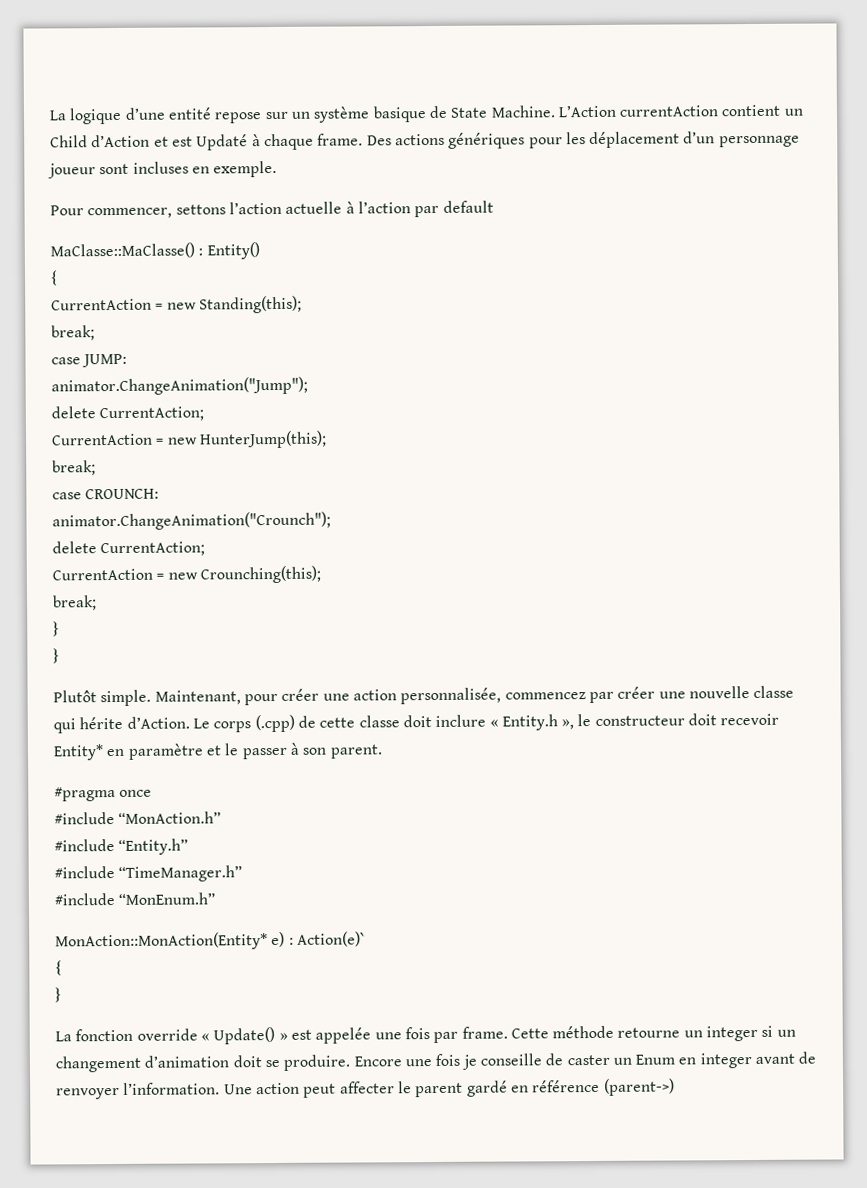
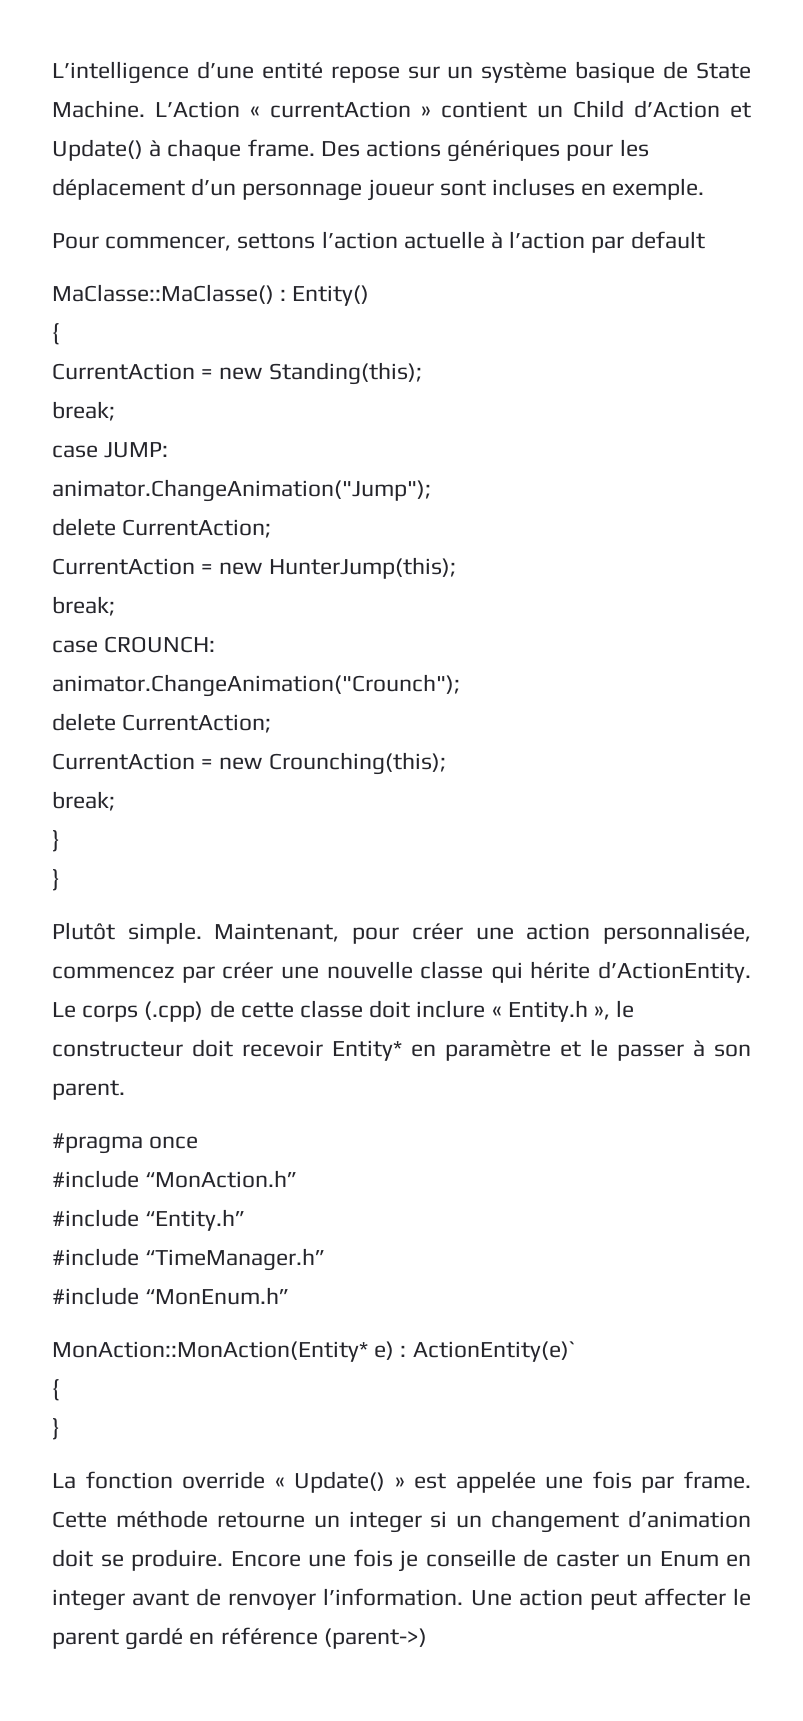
- La logique d’une entité repose sur un système basique de State Machine.
+ L’intelligence d’une entité repose sur un système basique de State Machine.
- L’Action currentAction contient un Child d’Action et est Updaté à chaque frame.
+ L’Action « currentAction » contient un Child d’Action et Update() à chaque frame.
- Maintenant, pour créer une action personnalisée, commencez par créer une nouvelle classe qui hérite d’Action.
+ Maintenant, pour créer une action personnalisée, commencez par créer une nouvelle classe qui hérite d’ActionEntity.
- MonAction::MonAction(Entity* e) : Action(e)`
+ MonAction::MonAction(Entity* e) : ActionEntity(e)`

